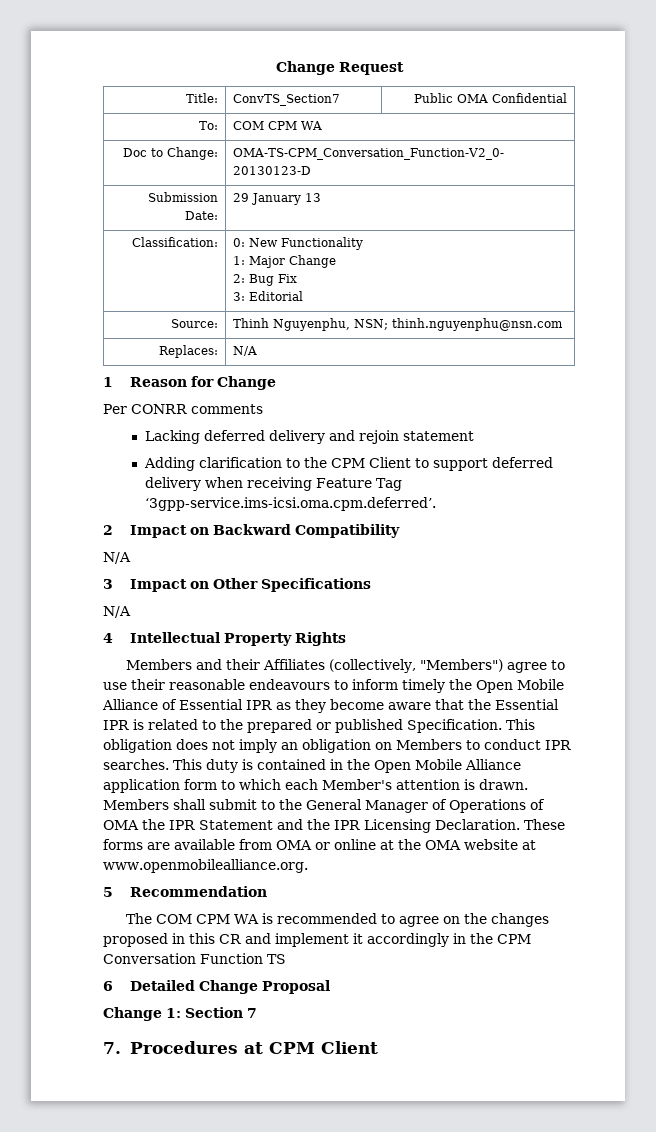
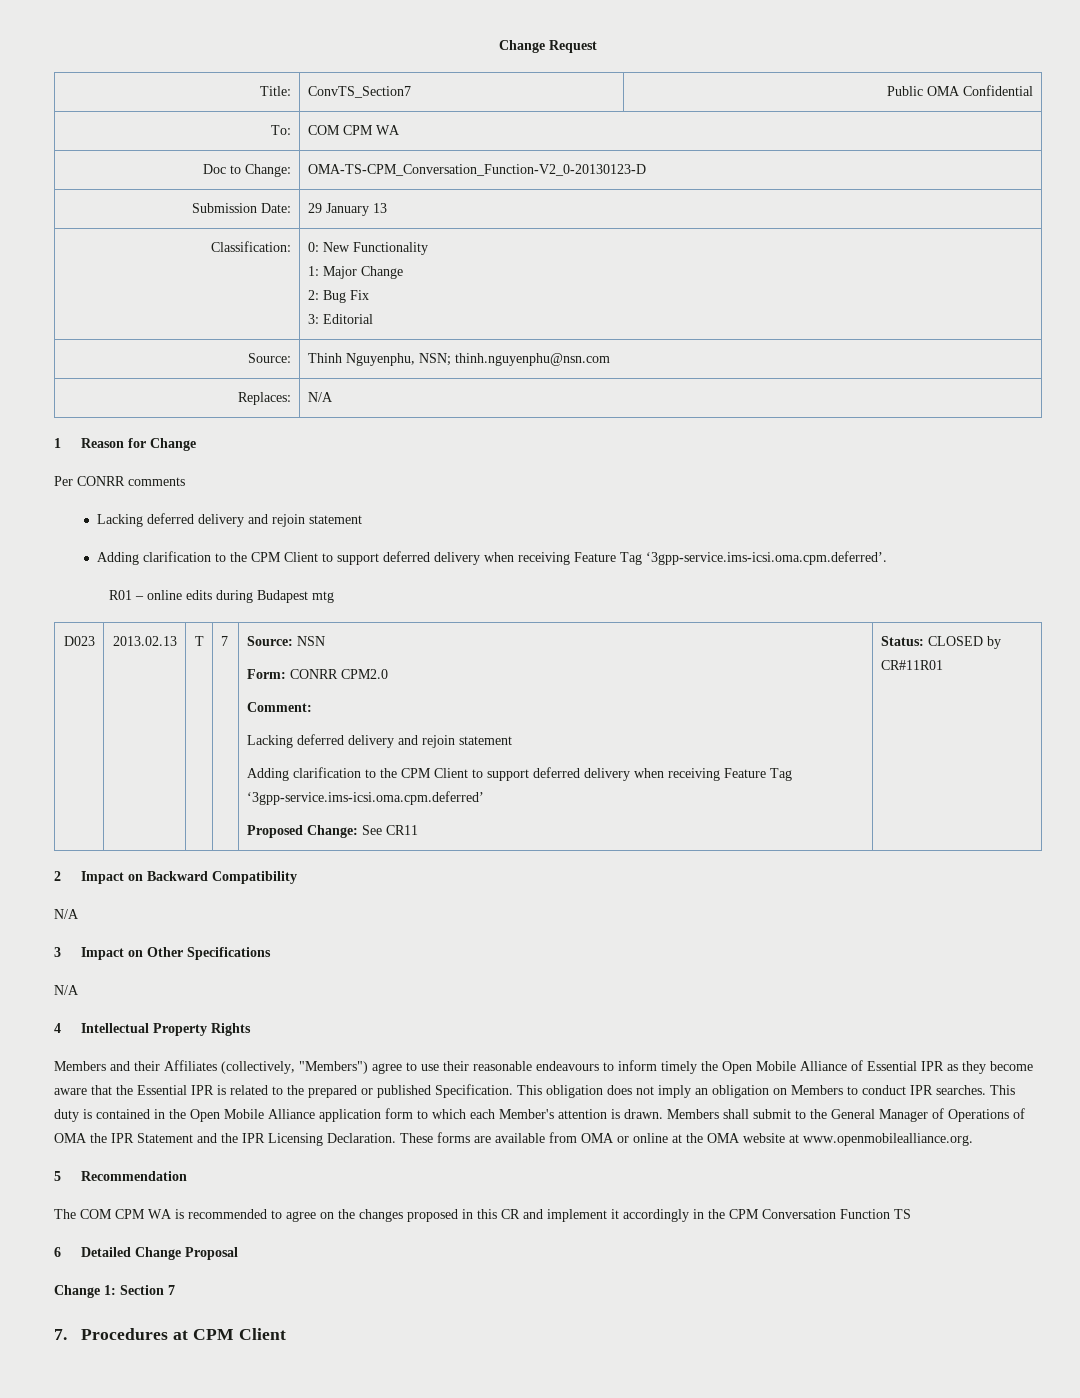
+ R01 – online edits during Budapest mtg
+ D023 | 2013.02.13 | T | 7 | Source: NSN
+ Form: CONRR CPM2.0
+ Comment:
+ Lacking deferred delivery and rejoin statement
+ Adding clarification to the CPM Client to support deferred delivery when receiving Feature Tag ‘3gpp-service.ims-icsi.oma.cpm.deferred’
+ Proposed Change: See CR11 | Status: CLOSED by CR#11R01

